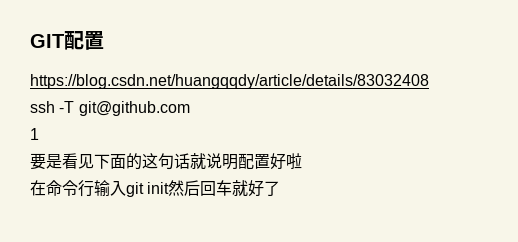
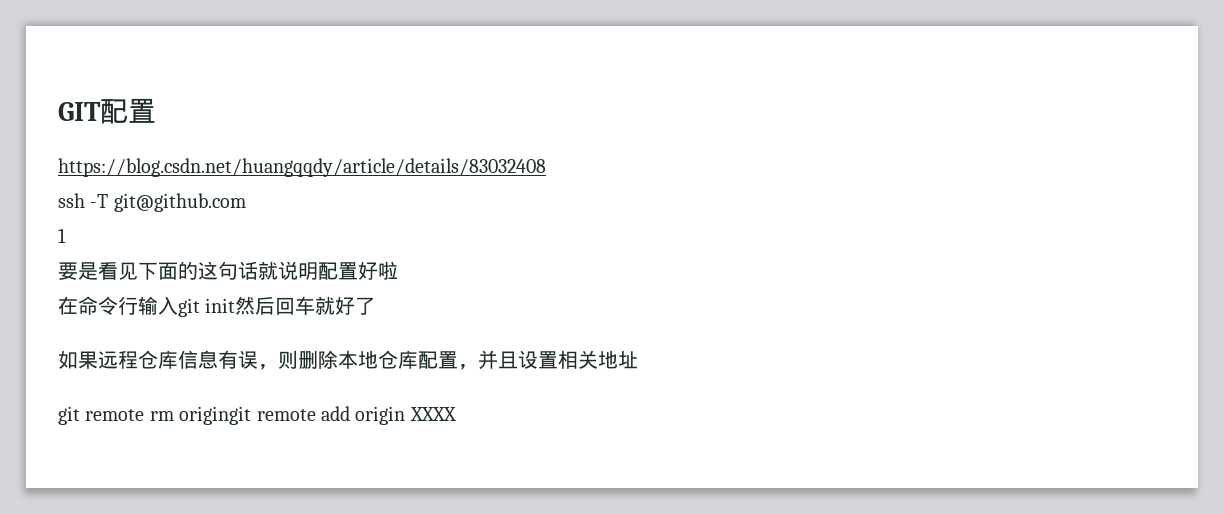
+ 如果远程仓库信息有误，则删除本地仓库配置，并且设置相关地址
+ git remote rm origingit remote add origin XXXX

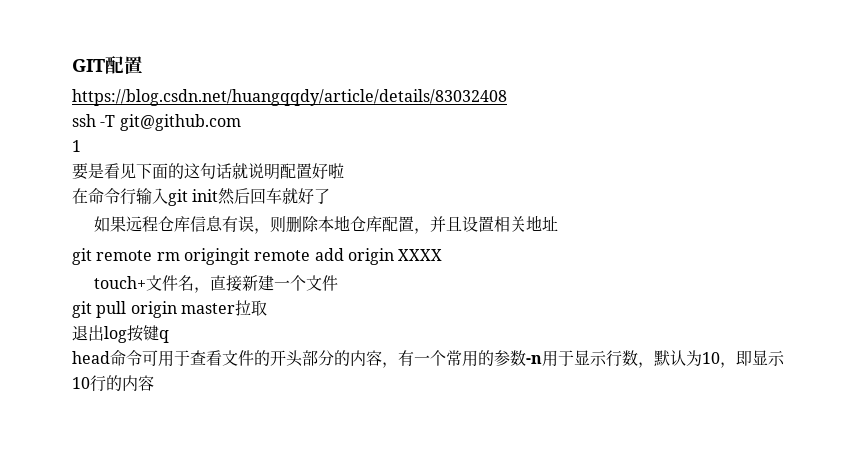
+ touch+文件名，直接新建一个文件
+ git pull origin master拉取
+ 退出log按键q
+ head命令可用于查看文件的开头部分的内容，有一个常用的参数-n用于显示行数，默认为10，即显示10行的内容

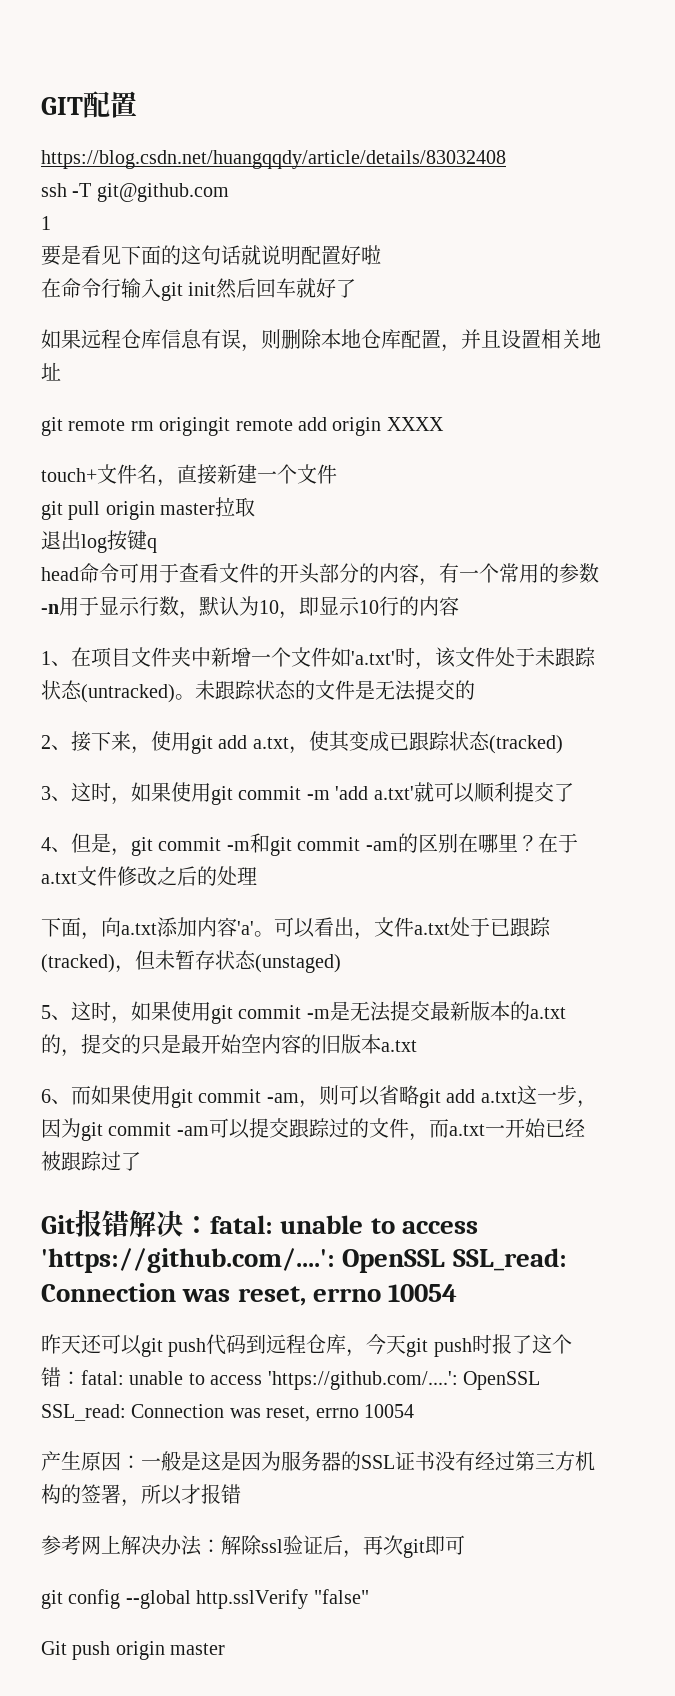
+ 1、在项目文件夹中新增一个文件如'a.txt'时，该文件处于未跟踪状态(untracked)。未跟踪状态的文件是无法提交的
+ 2、接下来，使用git add a.txt，使其变成已跟踪状态(tracked)
+ 3、这时，如果使用git commit -m 'add a.txt'就可以顺利提交了
+ 4、但是，git commit -m和git commit -am的区别在哪里？在于a.txt文件修改之后的处理
+ 下面，向a.txt添加内容'a'。可以看出，文件a.txt处于已跟踪(tracked)，但未暂存状态(unstaged)
+ 5、这时，如果使用git commit -m是无法提交最新版本的a.txt的，提交的只是最开始空内容的旧版本a.txt
+ 6、而如果使用git commit -am，则可以省略git add a.txt这一步，因为git commit -am可以提交跟踪过的文件，而a.txt一开始已经被跟踪过了
+ Git报错解决：fatal: unable to access 'https://github.com/....': OpenSSL SSL_read: Connection was reset, errno 10054
+ 昨天还可以git push代码到远程仓库，今天git push时报了这个错：fatal: unable to access 'https://github.com/....': OpenSSL SSL_read: Connection was reset, errno 10054
+ 产生原因：一般是这是因为服务器的SSL证书没有经过第三方机构的签署，所以才报错
+ 参考网上解决办法：解除ssl验证后，再次git即可
+ git config --global http.sslVerify "false"
+ Git push origin master

